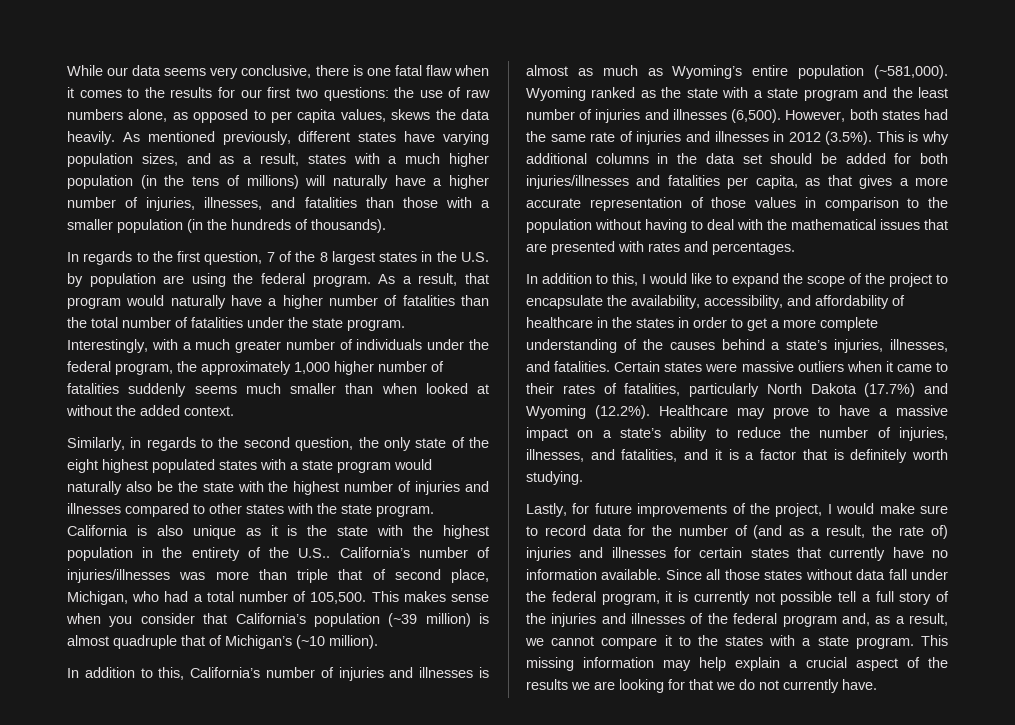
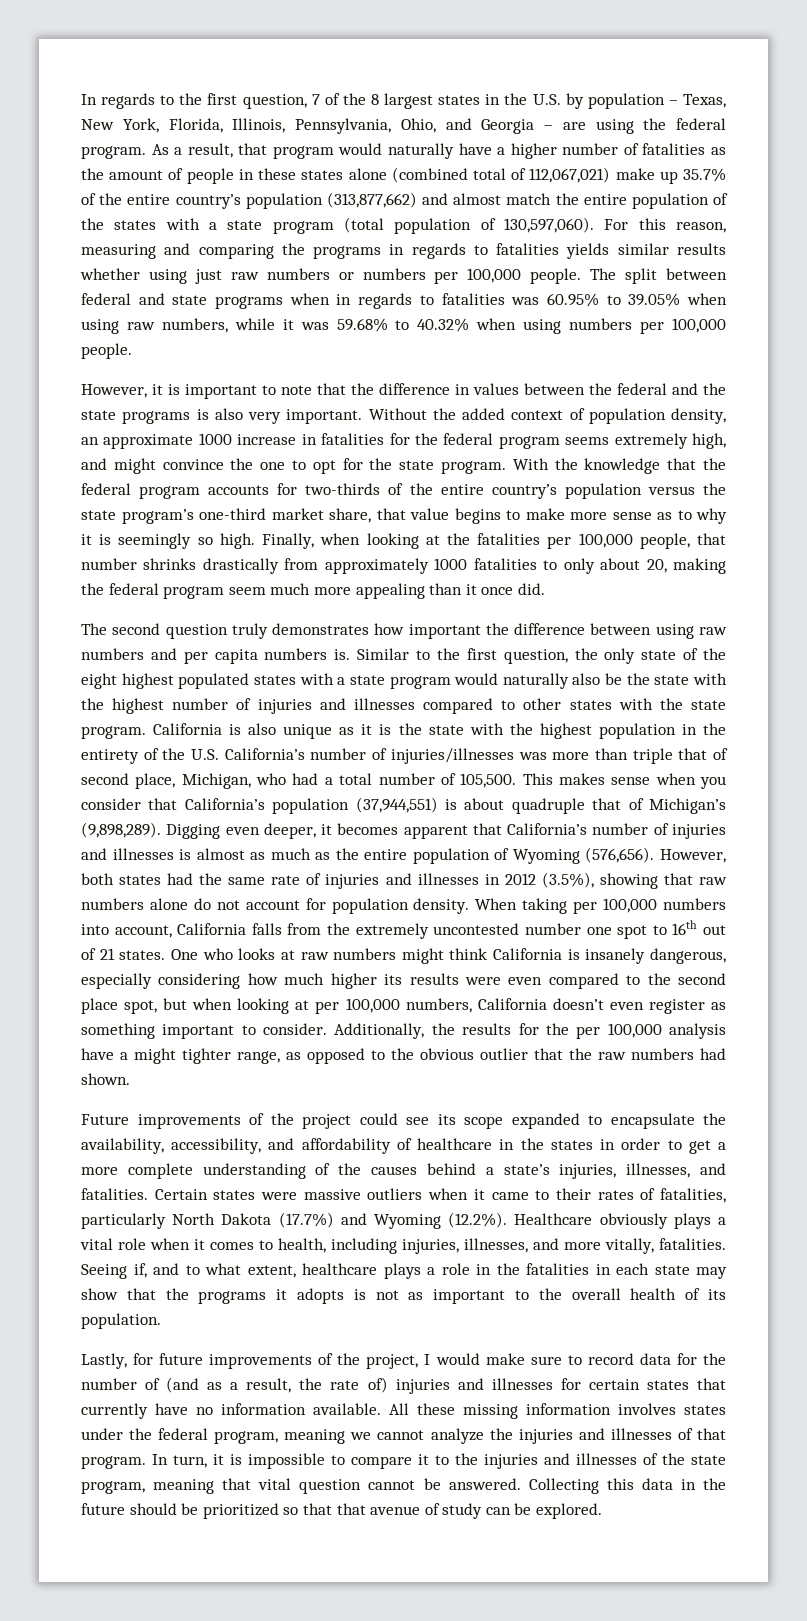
- While our data seems very conclusive, there is one fatal flaw when it comes to the results for our first two questions: the use of raw numbers alone, as opposed to per capita values, skews the data heavily. As mentioned previously, different states have varying population sizes, and as a result, states with a much higher population (in the tens of millions) will naturally have a higher number of injuries, illnesses, and fatalities than those with a smaller population (in the hundreds of thousands).
- In regards to the first question, 7 of the 8 largest states in the U.S. by population are using the federal program.
+ In regards to the first question, 7 of the 8 largest states in the U.S. by population – Texas, New York, Florida, Illinois, Pennsylvania, Ohio, and Georgia – are using the federal program.
- As a result, that program would naturally have a higher number of fatalities than the total number of fatalities under the state program. Interestingly, with a much greater number of individuals under the federal program, the approximately 1,000 higher number of fatalities suddenly seems much smaller than when looked at without the added context.
- Similarly, in regards to the second question, the only state of the eight highest populated states with a state program would naturally also be the state with the highest number of injuries and illnesses compared to other states with the state program.
+ As a result, that program would naturally have a higher number of fatalities as the amount of people in these states alone (combined total of 112,067,021) make up 35.7% of the entire country’s population (313,877,662) and almost match the entire population of the states with a state program (total population of 130,597,060). For this reason, measuring and comparing the programs in regards to fatalities yields similar results whether using just raw numbers or numbers per 100,000 people. The split between federal and state programs when in regards to fatalities was 60.95% to 39.05% when using raw numbers, while it was 59.68% to 40.32% when using numbers per 100,000 people.
+ However, it is important to note that the difference in values between the federal and the state programs is also very important. Without the added context of population density, an approximate 1000 increase in fatalities for the federal program seems extremely high, and might convince the one to opt for the state program. With the knowledge that the federal program accounts for two-thirds of the entire country’s population versus the state program’s one-third market share, that value begins to make more sense as to why it is seemingly so high. Finally, when looking at the fatalities per 100,000 people, that number shrinks drastically from approximately 1000 fatalities to only about 20, making the federal program seem much more appealing than it once did.
+ The second question truly demonstrates how important the difference between using raw numbers and per capita numbers is. Similar to the first question, the only state of the eight highest populated states with a state program would naturally also be the state with the highest number of injuries and illnesses compared to other states with the state program.
- California is also unique as it is the state with the highest population in the entirety of the U.S.. California’s number of injuries/illnesses was more than triple that of second place, Michigan, who had a total number of 105,500.
+ California is also unique as it is the state with the highest population in the entirety of the U.S. California’s number of injuries/illnesses was more than triple that of second place, Michigan, who had a total number of 105,500.
- This makes sense when you consider that California’s population (~39 million) is almost quadruple that of Michigan’s (~10 million).
- In addition to this, California’s number of injuries and illnesses is almost as much as Wyoming’s entire population (~581,000). Wyoming ranked as the state with a state program and the least number of injuries and illnesses (6,500).
+ This makes sense when you consider that California’s population (37,944,551) is about quadruple that of Michigan’s (9,898,289). Digging even deeper, it becomes apparent that California’s number of injuries and illnesses is almost as much as the entire population of Wyoming (576,656).
- However, both states had the same rate of injuries and illnesses in 2012 (3.5%). This is why additional columns in the data set should be added for both injuries/illnesses and fatalities per capita, as that gives a more accurate representation of those values in comparison to the population without having to deal with the mathematical issues that are presented with rates and percentages.
- In addition to this, I would like to expand the scope of the project to encapsulate the availability, accessibility, and affordability of healthcare in the states in order to get a more complete understanding of the causes behind a state’s injuries, illnesses, and fatalities.
+ However, both states had the same rate of injuries and illnesses in 2012 (3.5%), showing that raw numbers alone do not account for population density. When taking per 100,000 numbers into account, California falls from the extremely uncontested number one spot to 16th out of 21 states. One who looks at raw numbers might think California is insanely dangerous, especially considering how much higher its results were even compared to the second place spot, but when looking at per 100,000 numbers, California doesn’t even register as something important to consider. Additionally, the results for the per 100,000 analysis have a might tighter range, as opposed to the obvious outlier that the raw numbers had shown.
+ Future improvements of the project could see its scope expanded to encapsulate the availability, accessibility, and affordability of healthcare in the states in order to get a more complete understanding of the causes behind a state’s injuries, illnesses, and fatalities.
- Certain states were massive outliers when it came to their rates of fatalities, particularly North Dakota (17.7%) and Wyoming (12.2%). Healthcare may prove to have a massive impact on a state’s ability to reduce the number of injuries, illnesses, and fatalities, and it is a factor that is definitely worth studying.
+ Certain states were massive outliers when it came to their rates of fatalities, particularly North Dakota (17.7%) and Wyoming (12.2%). Healthcare obviously plays a vital role when it comes to health, including injuries, illnesses, and more vitally, fatalities. Seeing if, and to what extent, healthcare plays a role in the fatalities in each state may show that the programs it adopts is not as important to the overall health of its population.
- Since all those states without data fall under the federal program, it is currently not possible tell a full story of the injuries and illnesses of the federal program and, as a result, we cannot compare it to the states with a state program. This missing information may help explain a crucial aspect of the results we are looking for that we do not currently have.
+ All these missing information involves states under the federal program, meaning we cannot analyze the injuries and illnesses of that program. In turn, it is impossible to compare it to the injuries and illnesses of the state program, meaning that vital question cannot be answered. Collecting this data in the future should be prioritized so that that avenue of study can be explored.

